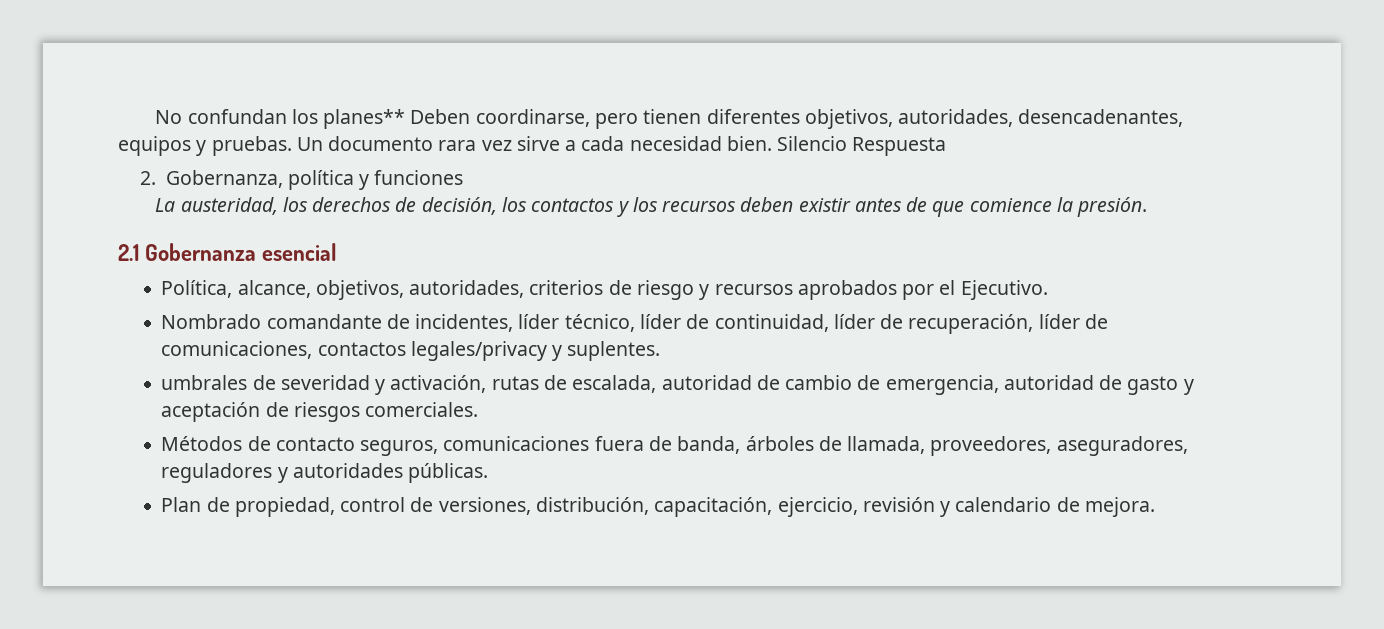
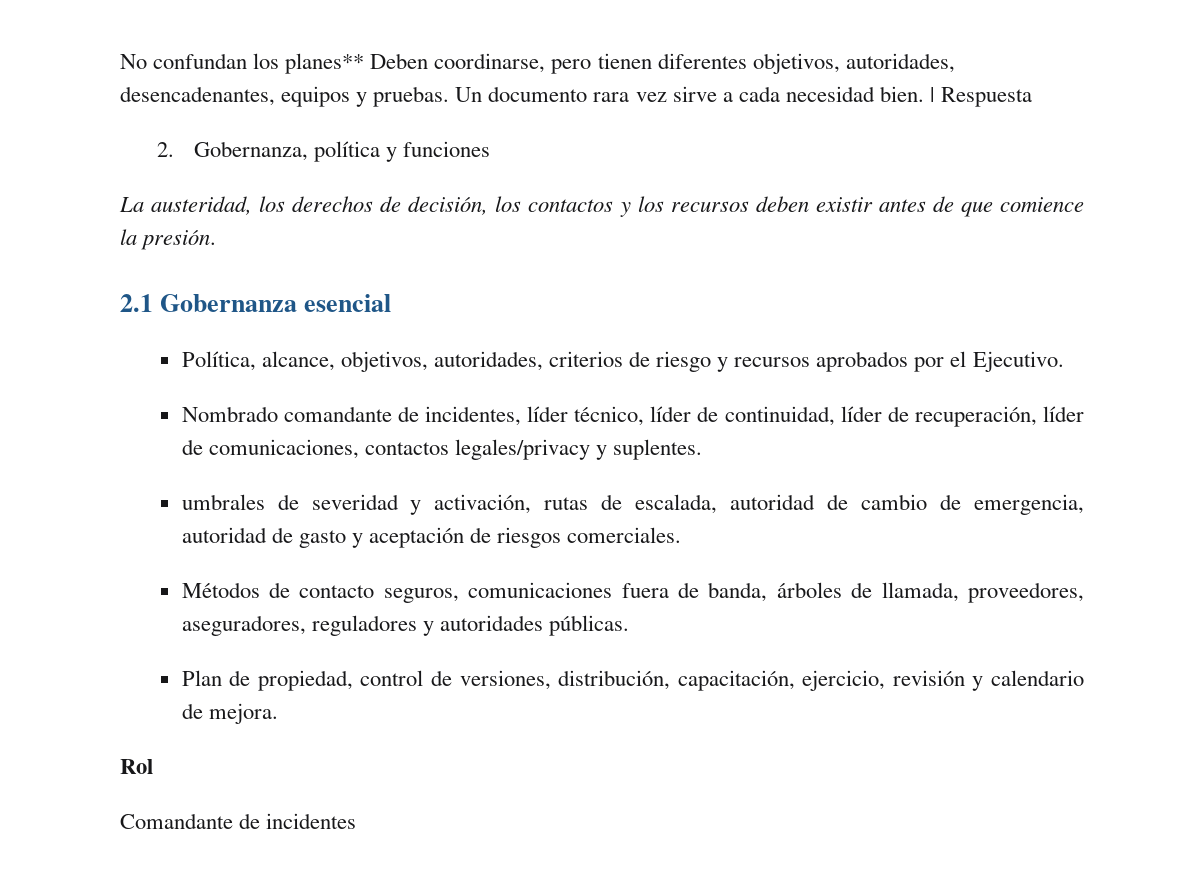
- Silencio Respuesta
+ | Respuesta
+ Rol
+ Comandante de incidentes

